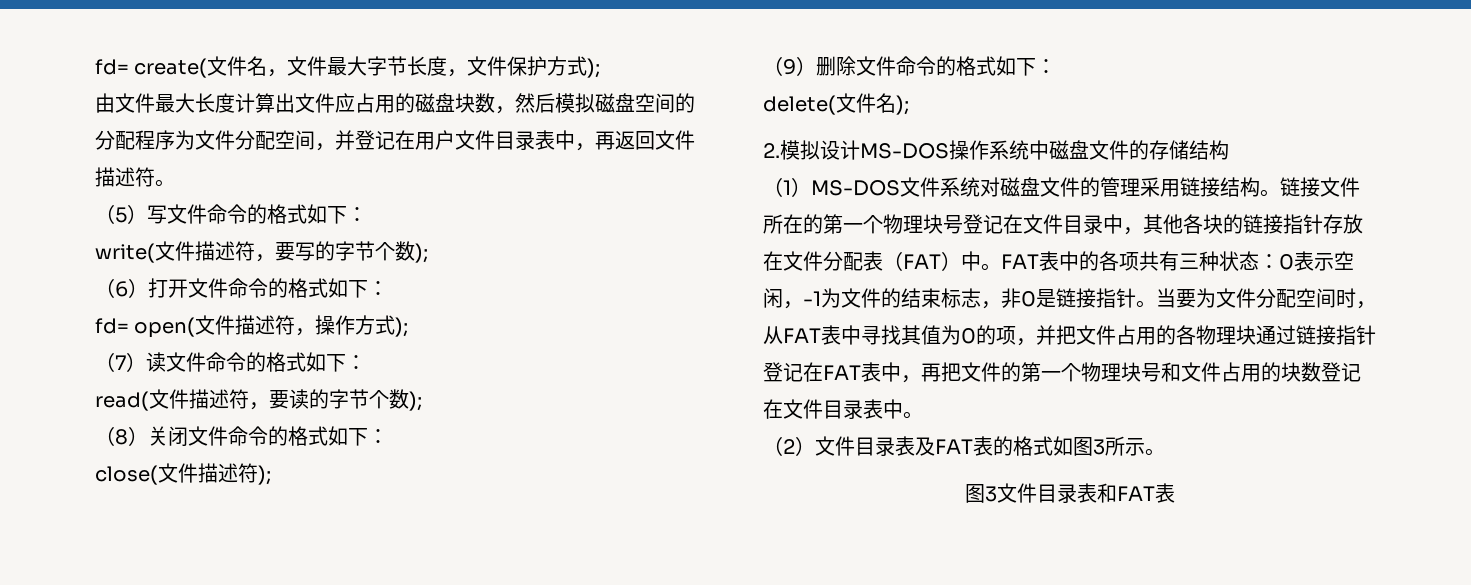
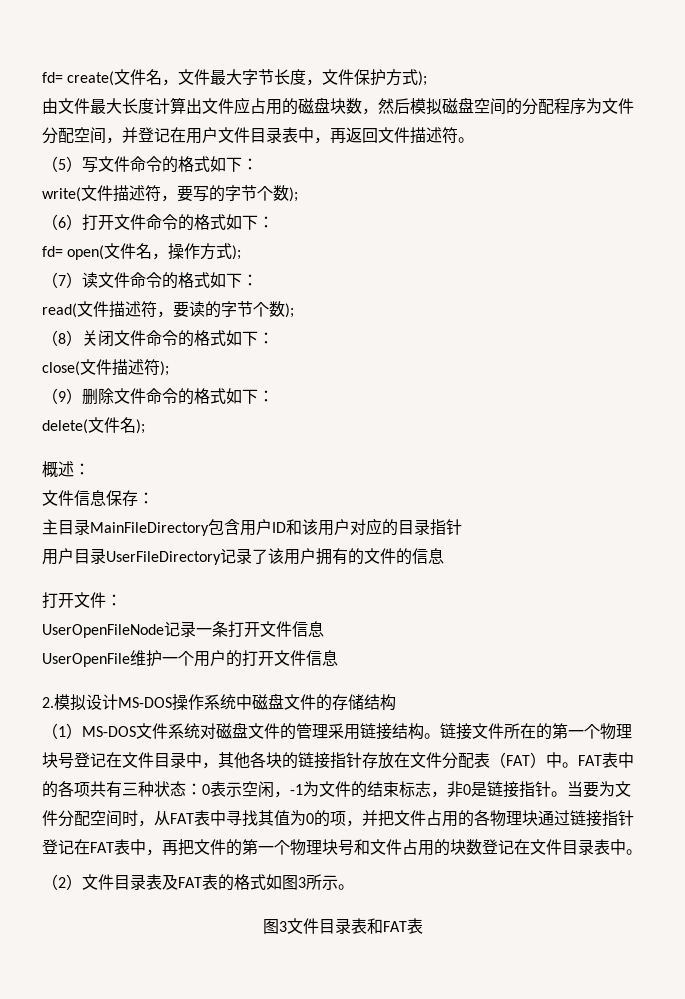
- fd= open(文件描述符，操作方式);
+ fd= open(文件名，操作方式);
+ 概述：
+ 文件信息保存：
+ 主目录MainFileDirectory包含用户ID和该用户对应的目录指针
+ 用户目录UserFileDirectory记录了该用户拥有的文件的信息
+ 打开文件：
+ UserOpenFileNode记录一条打开文件信息
+ UserOpenFile维护一个用户的打开文件信息

